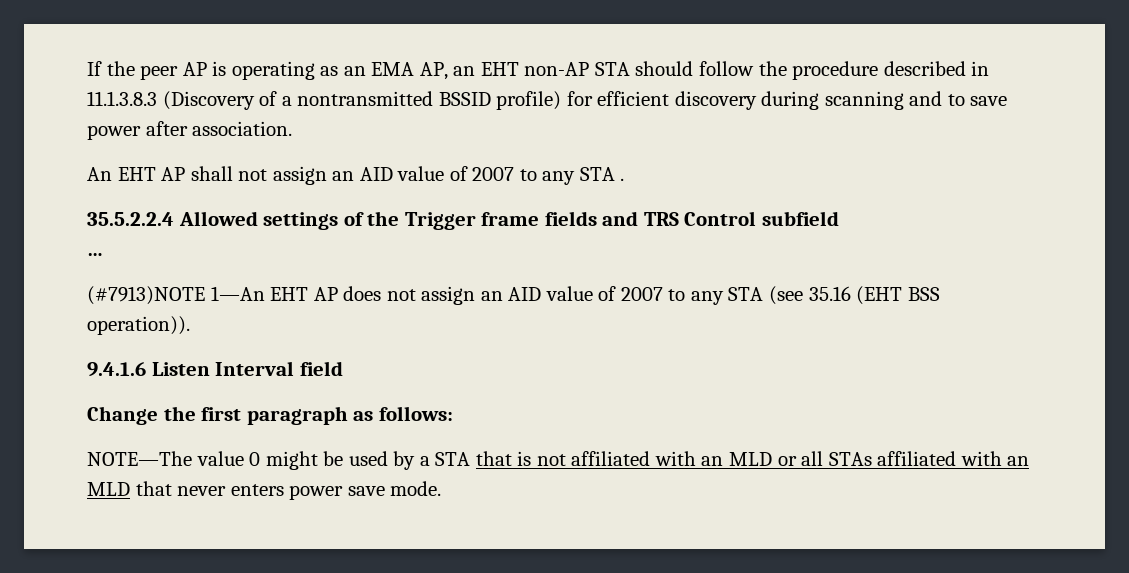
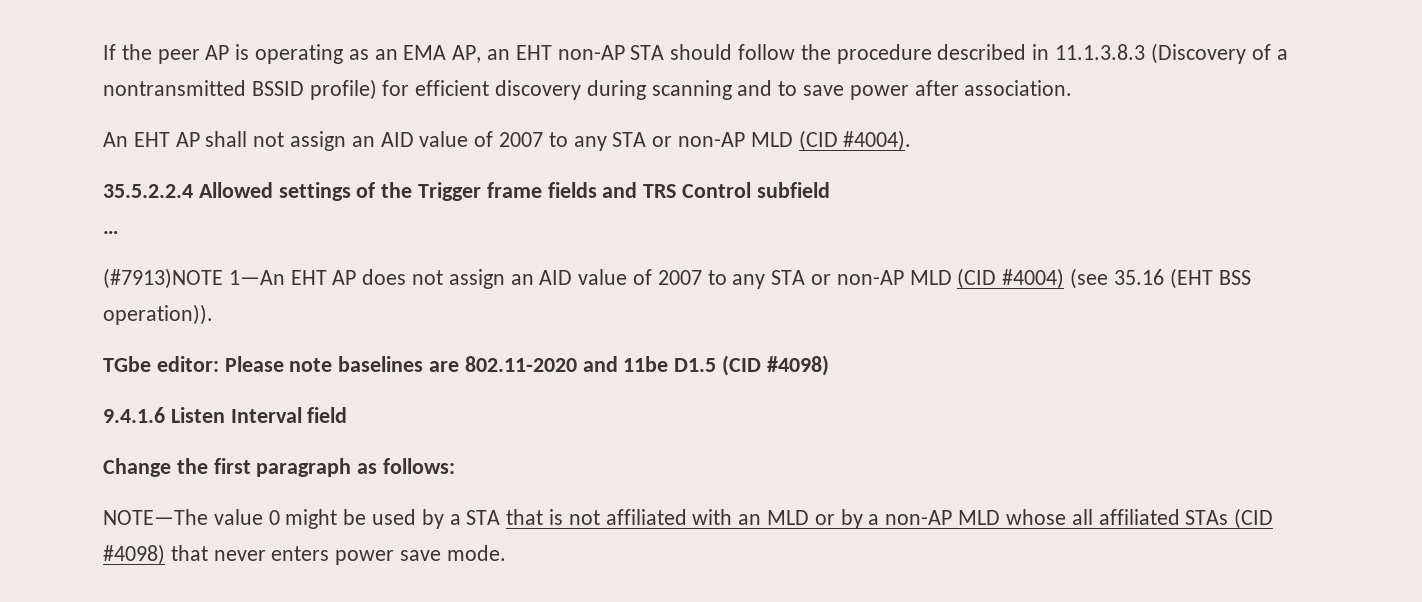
- An EHT AP shall not assign an AID value of 2007 to any STA .
+ An EHT AP shall not assign an AID value of 2007 to any STA or non-AP MLD (CID #4004).
- (#7913)NOTE 1—An EHT AP does not assign an AID value of 2007 to any STA (see 35.16 (EHT BSS operation)).
+ (#7913)NOTE 1—An EHT AP does not assign an AID value of 2007 to any STA or non-AP MLD (CID #4004) (see 35.16 (EHT BSS operation)).
+ TGbe editor: Please note baselines are 802.11-2020 and 11be D1.5 (CID #4098)
- NOTE—The value 0 might be used by a STA that is not affiliated with an MLD or all STAs affiliated with an MLD that never enters power save mode.
+ NOTE—The value 0 might be used by a STA that is not affiliated with an MLD or by a non-AP MLD whose all affiliated STAs (CID #4098) that never enters power save mode.

